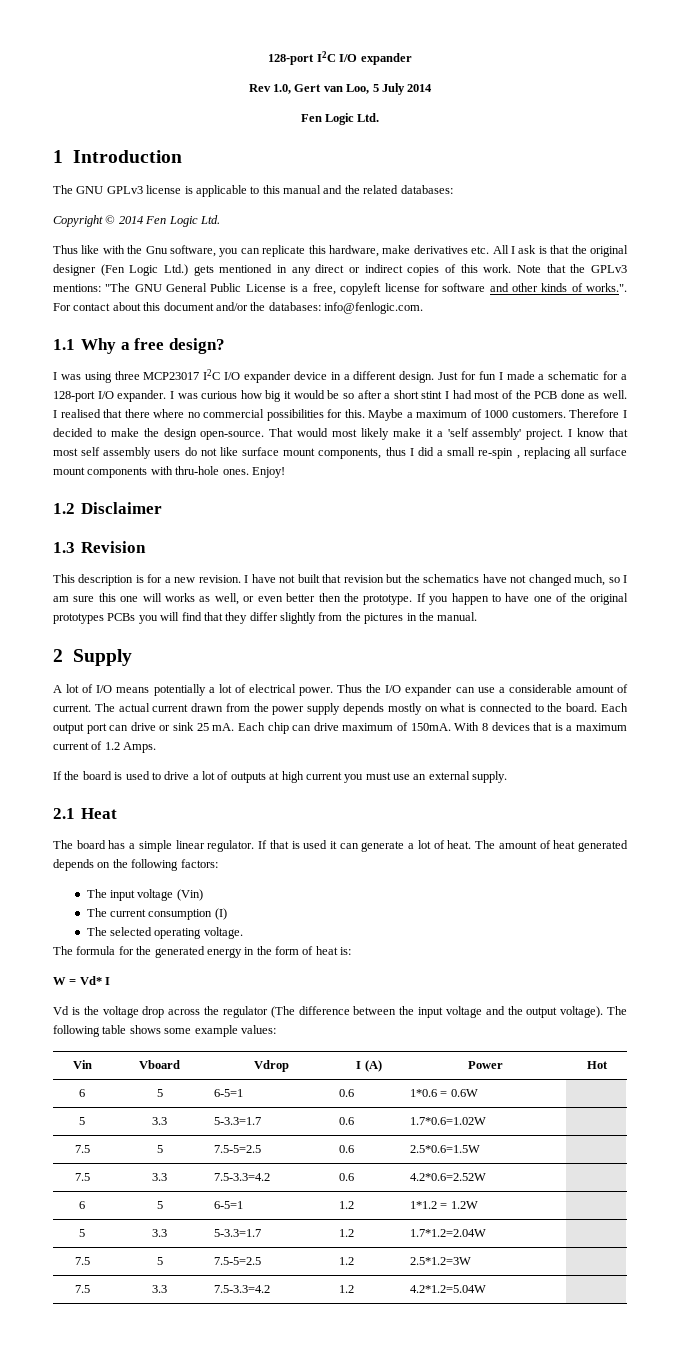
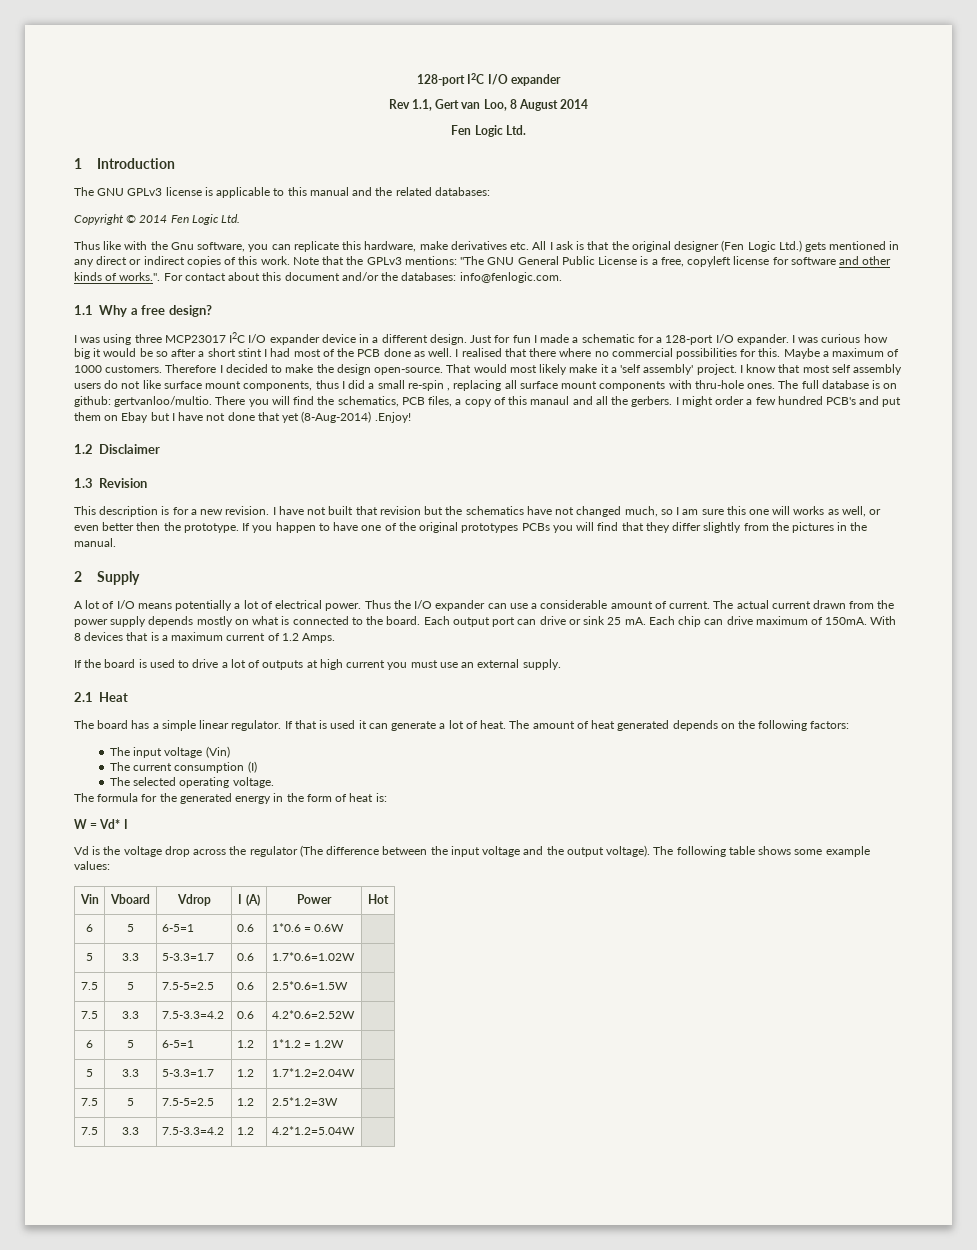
- Rev 1.0, Gert van Loo, 5 July 2014
+ Rev 1.1, Gert van Loo, 8 August 2014
- Enjoy!
+ The full database is on github: gertvanloo/multio. There you will find the schematics, PCB files, a copy of this manaul and all the gerbers. I might order a few hundred PCB's and put them on Ebay but I have not done that yet (8-Aug-2014) .Enjoy!

